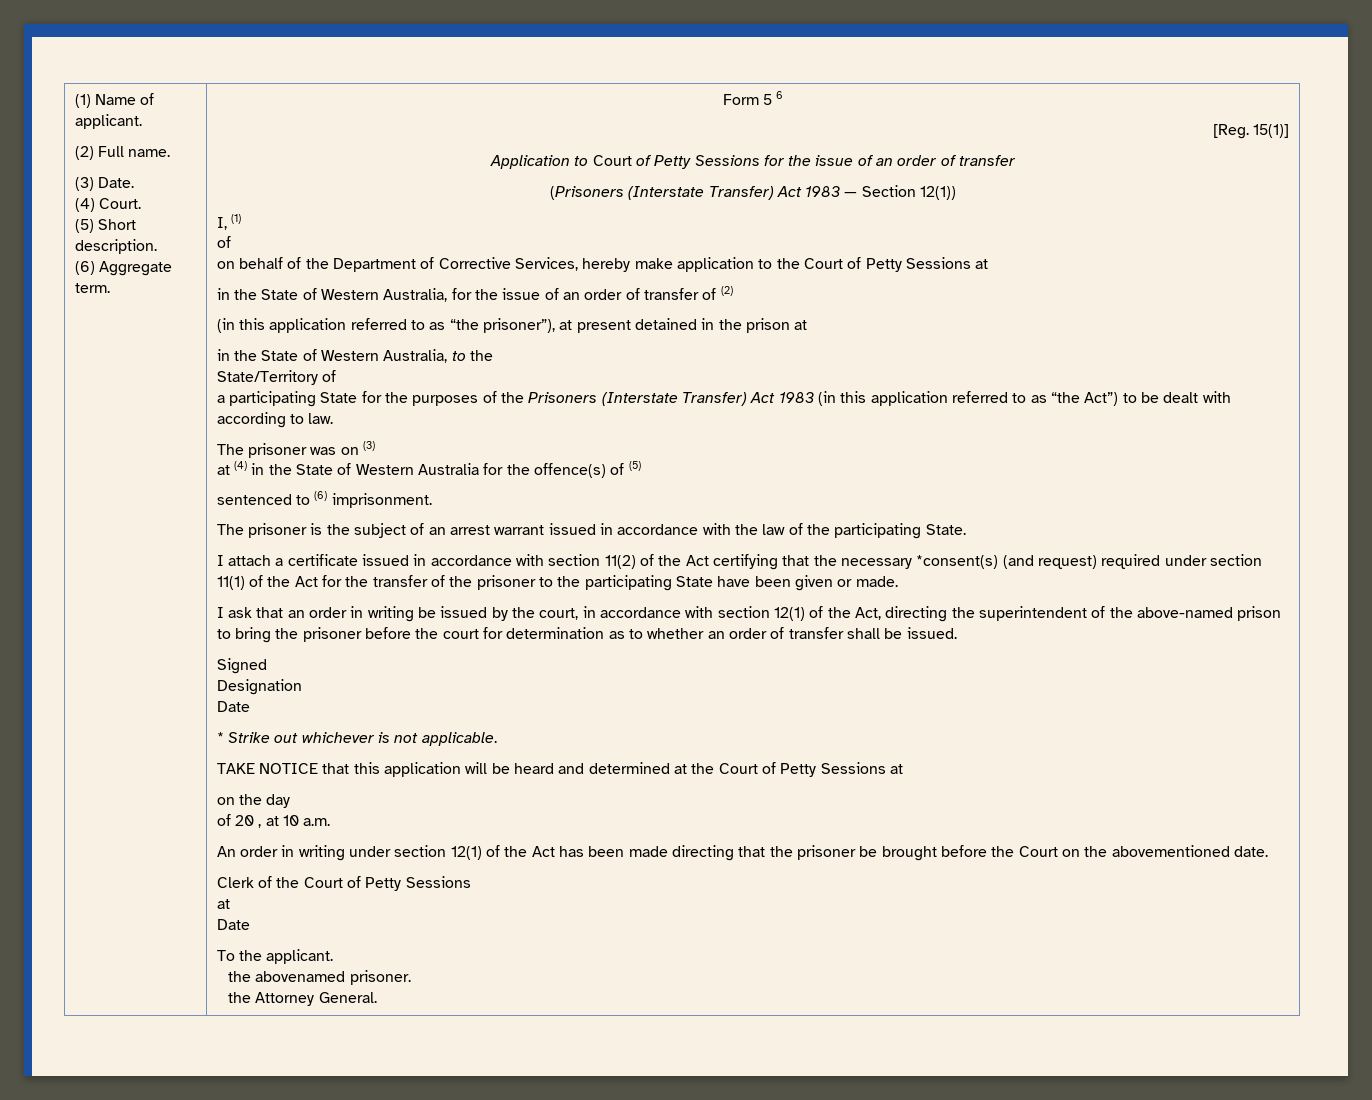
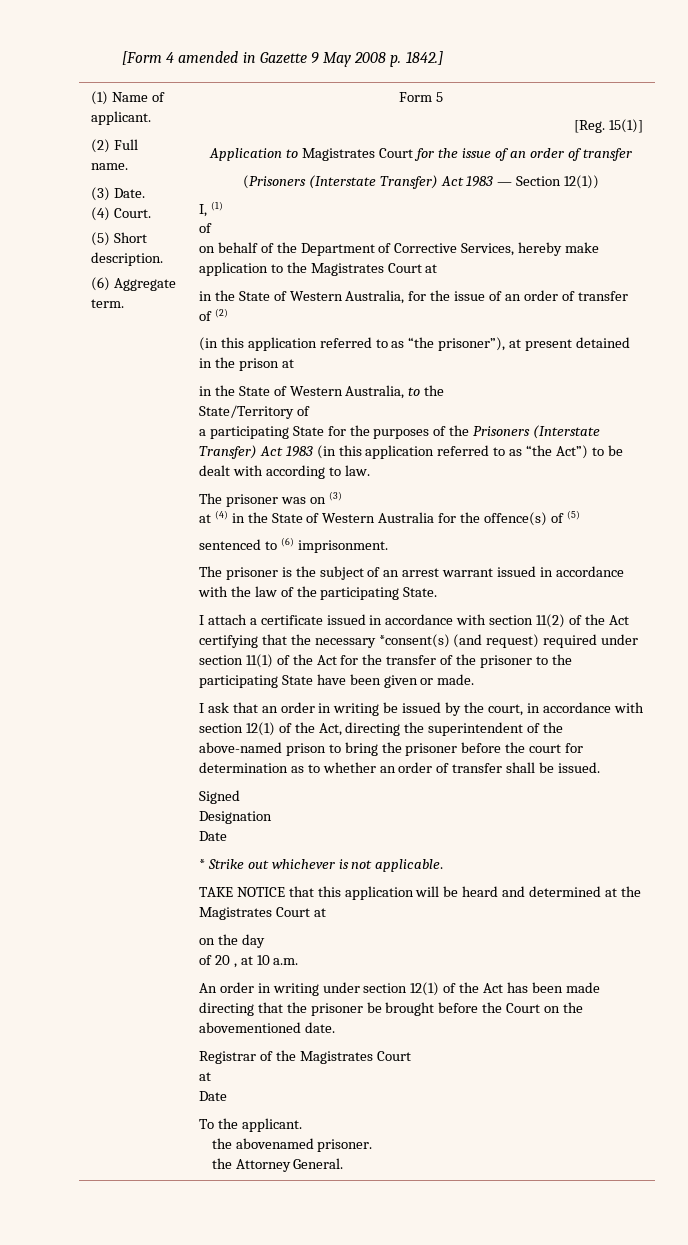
+ [Form 4 amended in Gazette 9 May 2008 p. 1842.]
- Form 5 6
+ Form 5
- Application to Court of Petty Sessions for the issue of an order of transfer
+ Application to Magistrates Court for the issue of an order of transfer
- on behalf of the Department of Corrective Services, hereby make application to the Court of Petty Sessions at
+ on behalf of the Department of Corrective Services, hereby make application to the Magistrates Court at
- TAKE NOTICE that this application will be heard and determined at the Court of Petty Sessions at
+ TAKE NOTICE that this application will be heard and determined at the Magistrates Court at
- Clerk of the Court of Petty Sessions
+ Registrar of the Magistrates Court

